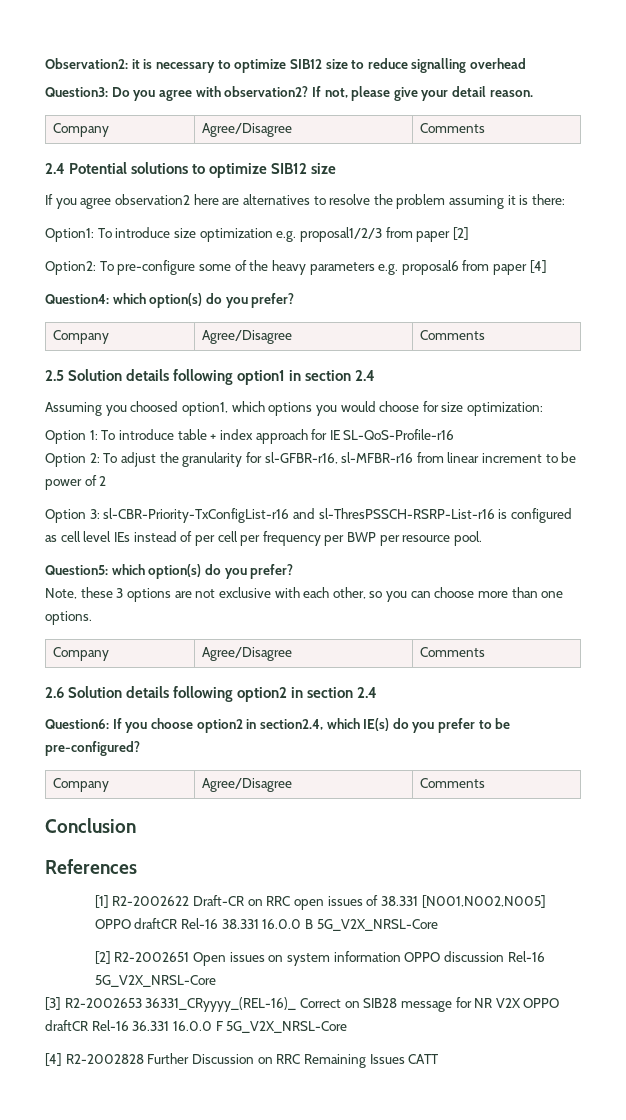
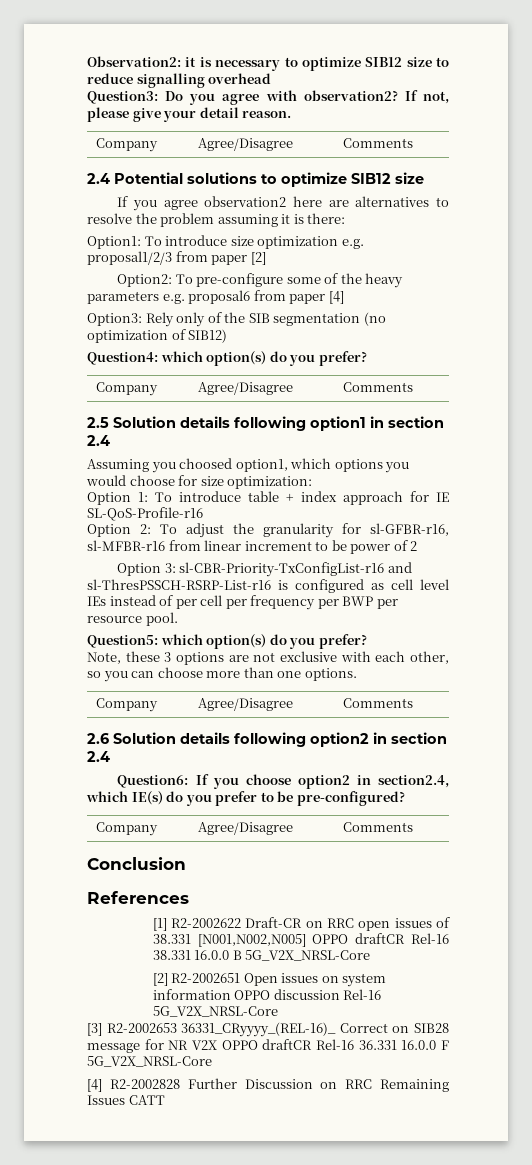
+ Option3: Rely only of the SIB segmentation (no optimization of SIB12)

